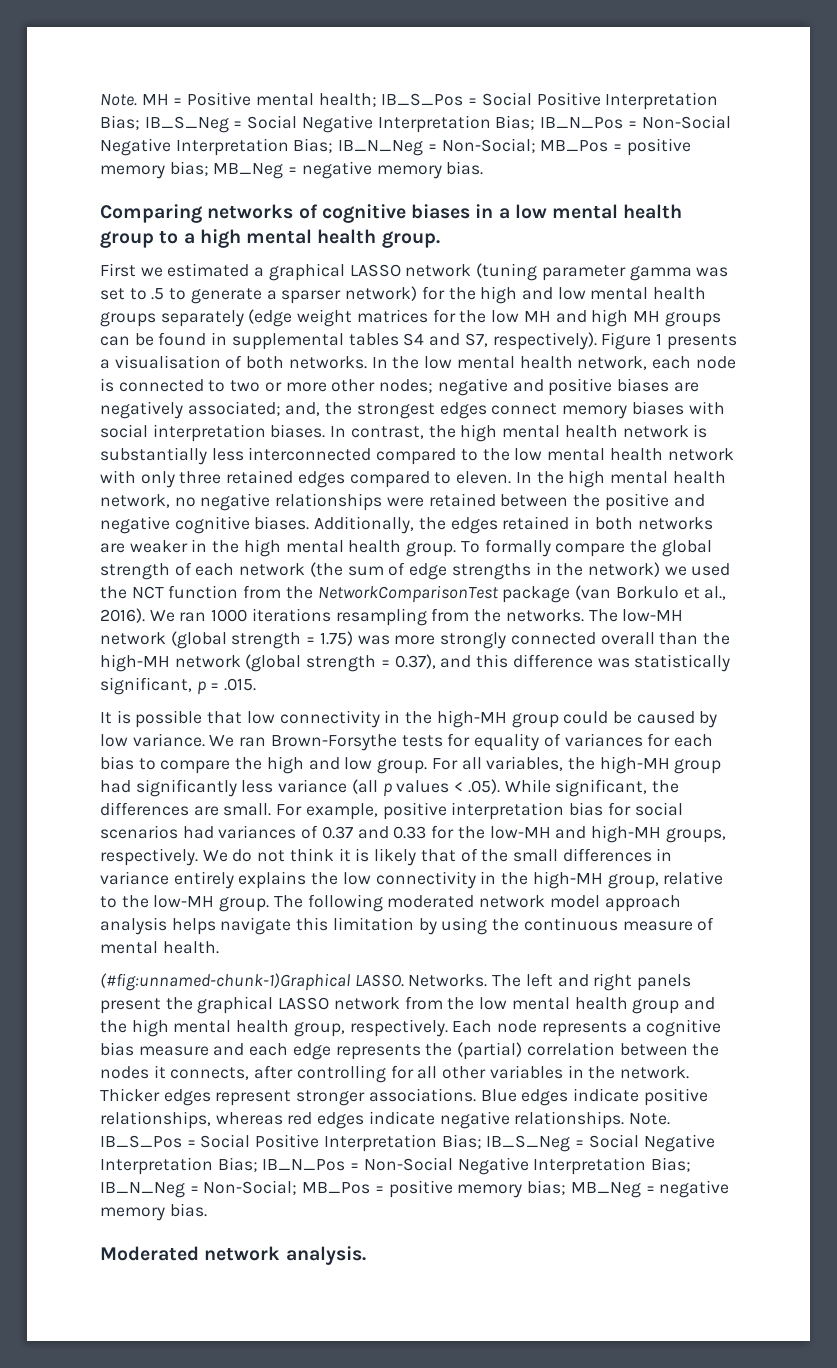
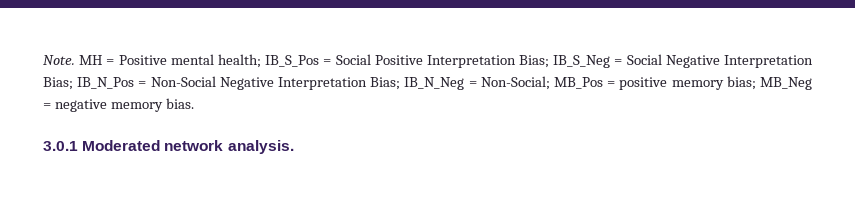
- Comparing networks of cognitive biases in a low mental health group to a high mental health group.
- First we estimated a graphical LASSO network (tuning parameter gamma was set to .5 to generate a sparser network) for the high and low mental health groups separately (edge weight matrices for the low MH and high MH groups can be found in supplemental tables S4 and S7, respectively). Figure 1 presents a visualisation of both networks. In the low mental health network, each node is connected to two or more other nodes; negative and positive biases are negatively associated; and, the strongest edges connect memory biases with social interpretation biases. In contrast, the high mental health network is substantially less interconnected compared to the low mental health network with only three retained edges compared to eleven. In the high mental health network, no negative relationships were retained between the positive and negative cognitive biases. Additionally, the edges retained in both networks are weaker in the high mental health group. To formally compare the global strength of each network (the sum of edge strengths in the network) we used the NCT function from the NetworkComparisonTest package (van Borkulo et al., 2016). We ran 1000 iterations resampling from the networks. The low-MH network (global strength = 1.75) was more strongly connected overall than the high-MH network (global strength = 0.37), and this difference was statistically significant, p = .015.
- It is possible that low connectivity in the high-MH group could be caused by low variance. We ran Brown-Forsythe tests for equality of variances for each bias to compare the high and low group. For all variables, the high-MH group had significantly less variance (all p values < .05). While significant, the differences are small. For example, positive interpretation bias for social scenarios had variances of 0.37 and 0.33 for the low-MH and high-MH groups, respectively. We do not think it is likely that of the small differences in variance entirely explains the low connectivity in the high-MH group, relative to the low-MH group. The following moderated network model approach analysis helps navigate this limitation by using the continuous measure of mental health.
- (#fig:unnamed-chunk-1)Graphical LASSO. Networks. The left and right panels present the graphical LASSO network from the low mental health group and the high mental health group, respectively. Each node represents a cognitive bias measure and each edge represents the (partial) correlation between the nodes it connects, after controlling for all other variables in the network. Thicker edges represent stronger associations. Blue edges indicate positive relationships, whereas red edges indicate negative relationships. Note. IB_S_Pos = Social Positive Interpretation Bias; IB_S_Neg = Social Negative Interpretation Bias; IB_N_Pos = Non-Social Negative Interpretation Bias; IB_N_Neg = Non-Social; MB_Pos = positive memory bias; MB_Neg = negative memory bias.
- Moderated network analysis.
+ 3.0.1 Moderated network analysis.

